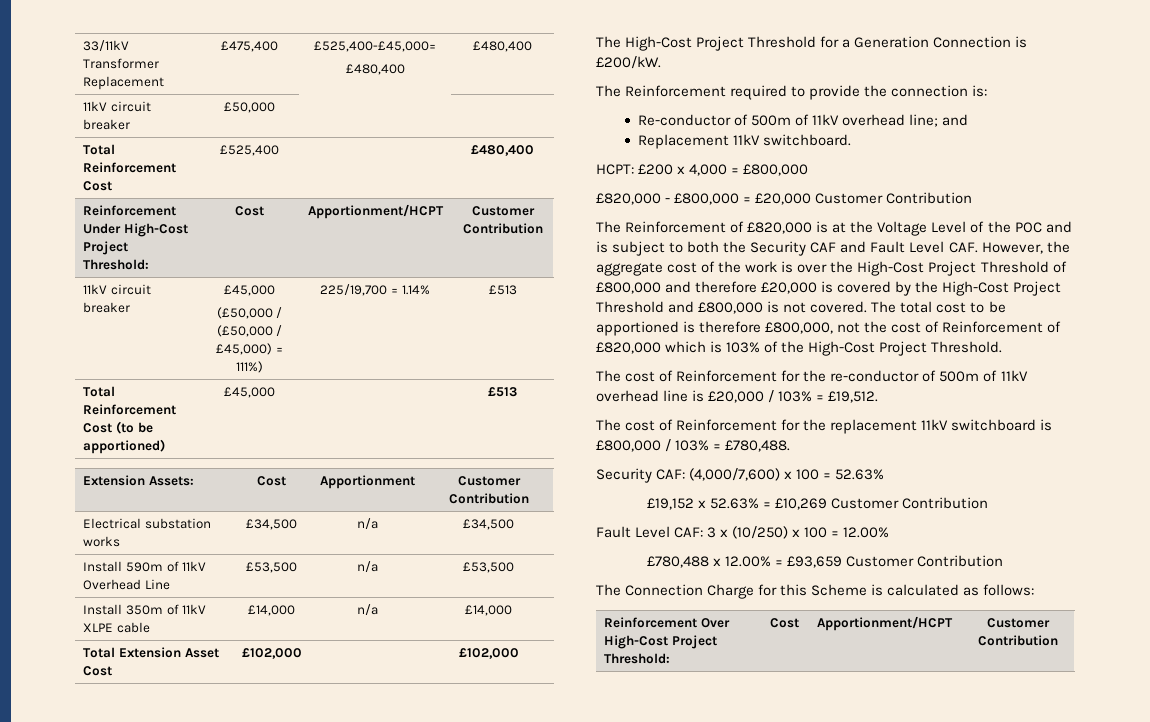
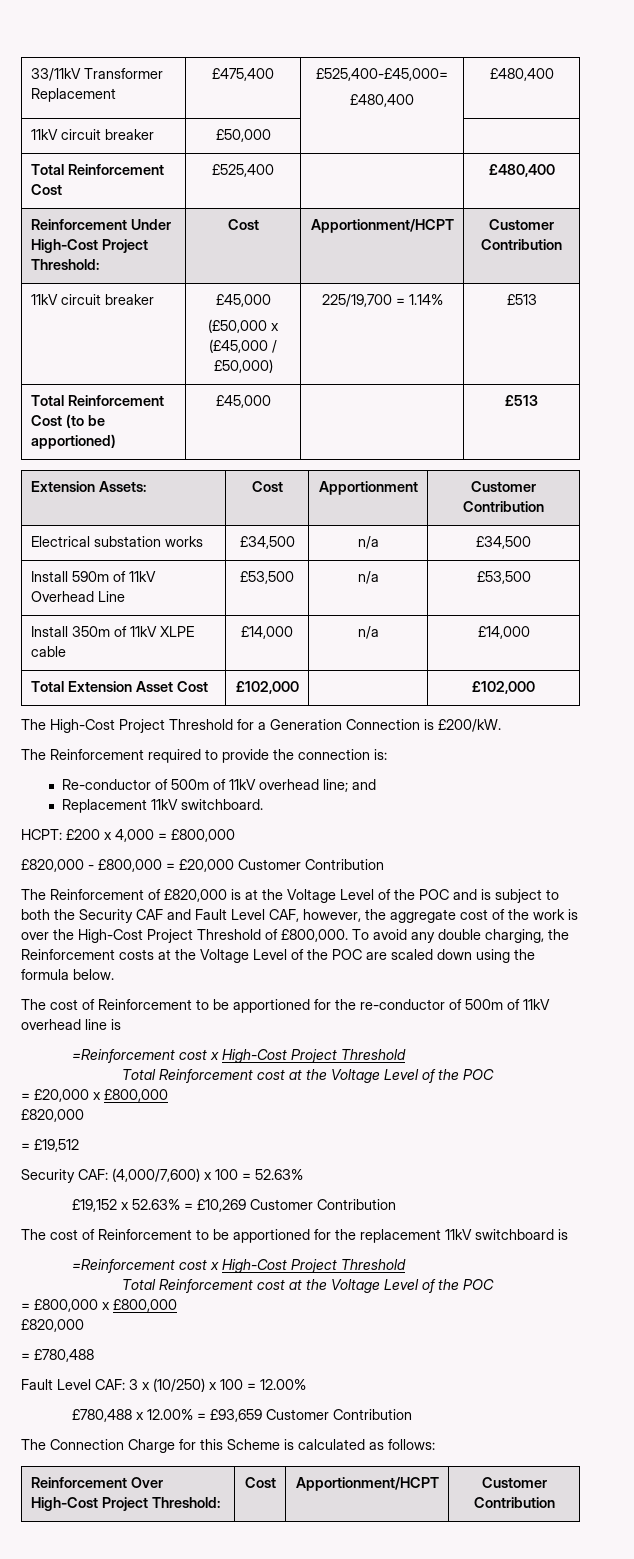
  11kV circuit breaker | £45,000
- (£50,000 / (£50,000 / £45,000) = 111%) | 225/19,700 = 1.14% | £513
+ (£50,000 x (£45,000 / £50,000) | 225/19,700 = 1.14% | £513
- The Reinforcement of £820,000 is at the Voltage Level of the POC and is subject to both the Security CAF and Fault Level CAF. However, the aggregate cost of the work is over the High-Cost Project Threshold of £800,000 and therefore £20,000 is covered by the High-Cost Project Threshold and £800,000 is not covered. The total cost to be apportioned is therefore £800,000, not the cost of Reinforcement of £820,000 which is 103% of the High-Cost Project Threshold.
- The cost of Reinforcement for the re-conductor of 500m of 11kV overhead line is £20,000 / 103% = £19,512.
- The cost of Reinforcement for the replacement 11kV switchboard is £800,000 / 103% = £780,488.
+ The Reinforcement of £820,000 is at the Voltage Level of the POC and is subject to both the Security CAF and Fault Level CAF, however, the aggregate cost of the work is over the High-Cost Project Threshold of £800,000. To avoid any double charging, the Reinforcement costs at the Voltage Level of the POC are scaled down using the formula below.
+ The cost of Reinforcement to be apportioned for the re-conductor of 500m of 11kV overhead line is
+ =Reinforcement cost x High-Cost Project Threshold
+ Total Reinforcement cost at the Voltage Level of the POC
+ = £20,000 x £800,000
+ £820,000
+ = £19,512
+ The cost of Reinforcement to be apportioned for the replacement 11kV switchboard is
+ =Reinforcement cost x High-Cost Project Threshold
+ Total Reinforcement cost at the Voltage Level of the POC
+ = £800,000 x £800,000
+ £820,000
+ = £780,488

